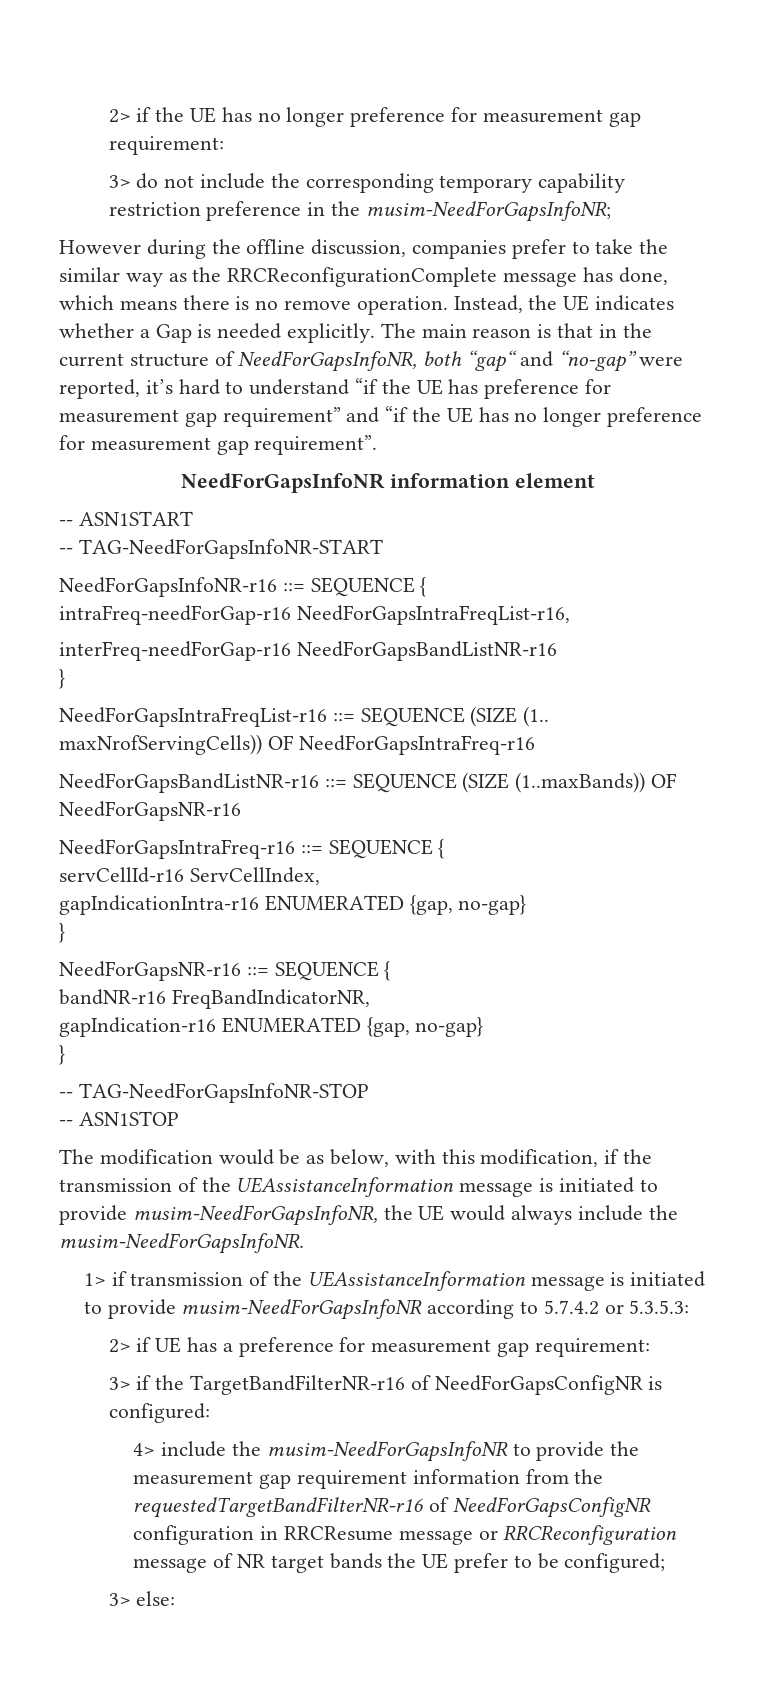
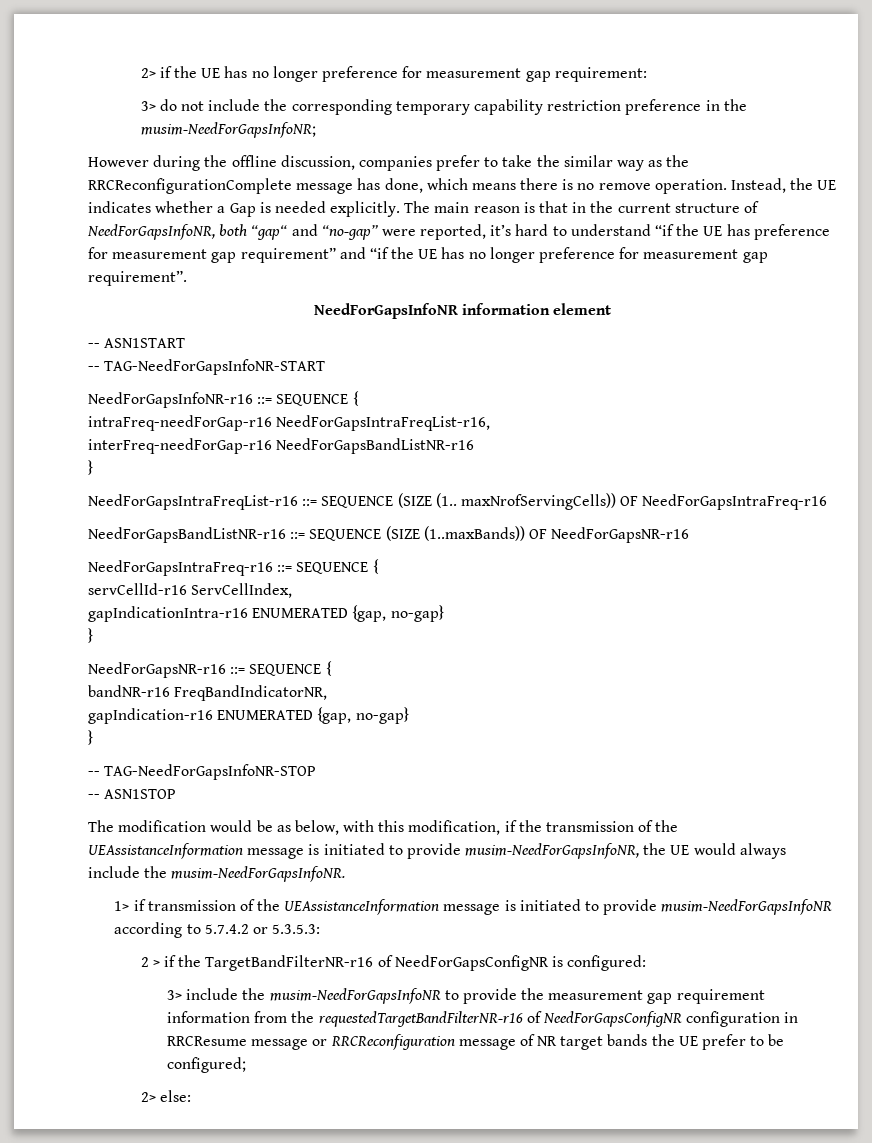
- 2> if UE has a preference for measurement gap requirement:
- 3> if the TargetBandFilterNR-r16 of NeedForGapsConfigNR is configured:
+ 2 > if the TargetBandFilterNR-r16 of NeedForGapsConfigNR is configured:
- 4> include the musim-NeedForGapsInfoNR to provide the measurement gap requirement information from the requestedTargetBandFilterNR-r16 of NeedForGapsConfigNR configuration in RRCResume message or RRCReconfiguration message of NR target bands the UE prefer to be configured;
+ 3> include the musim-NeedForGapsInfoNR to provide the measurement gap requirement information from the requestedTargetBandFilterNR-r16 of NeedForGapsConfigNR configuration in RRCResume message or RRCReconfiguration message of NR target bands the UE prefer to be configured;
- 3> else:
+ 2> else:

